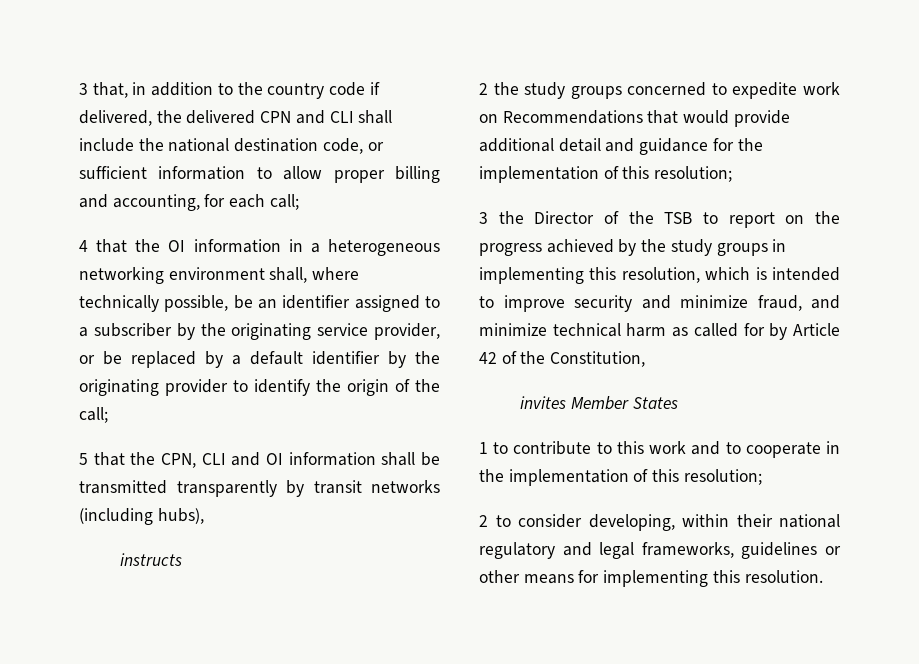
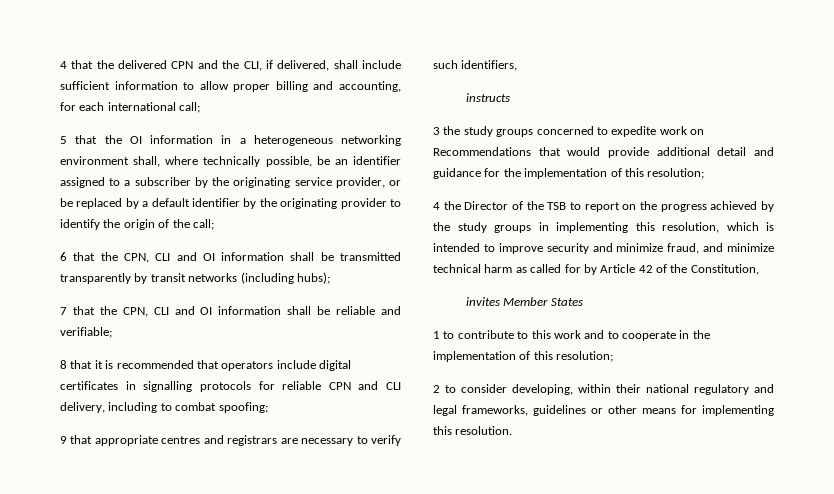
- 3 that, in addition to the country code if delivered, the delivered CPN and CLI shall include the national destination code, or sufficient information to allow proper billing and accounting, for each call;
- 4 that the OI information in a heterogeneous networking environment shall, where technically possible, be an identifier assigned to a subscriber by the originating service provider, or be replaced by a default identifier by the originating provider to identify the origin of the call;
+ 4 that the delivered CPN and the CLI, if delivered, shall include sufficient information to allow proper billing and accounting, for each international call;
+ 5 that the OI information in a heterogeneous networking environment shall, where technically possible, be an identifier assigned to a subscriber by the originating service provider, or be replaced by a default identifier by the originating provider to identify the origin of the call;
- 5 that the CPN, CLI and OI information shall be transmitted transparently by transit networks (including hubs),
+ 6 that the CPN, CLI and OI information shall be transmitted transparently by transit networks (including hubs);
+ 7 that the CPN, CLI and OI information shall be reliable and verifiable;
+ 8 that it is recommended that operators include digital certificates in signalling protocols for reliable CPN and CLI delivery, including to combat spoofing;
+ 9 that appropriate centres and registrars are necessary to verify such identifiers,
- 2 the study groups concerned to expedite work on Recommendations that would provide additional detail and guidance for the implementation of this resolution;
+ 3 the study groups concerned to expedite work on Recommendations that would provide additional detail and guidance for the implementation of this resolution;
- 3 the Director of the TSB to report on the progress achieved by the study groups in implementing this resolution, which is intended to improve security and minimize fraud, and minimize technical harm as called for by Article 42 of the Constitution,
+ 4 the Director of the TSB to report on the progress achieved by the study groups in implementing this resolution, which is intended to improve security and minimize fraud, and minimize technical harm as called for by Article 42 of the Constitution,

